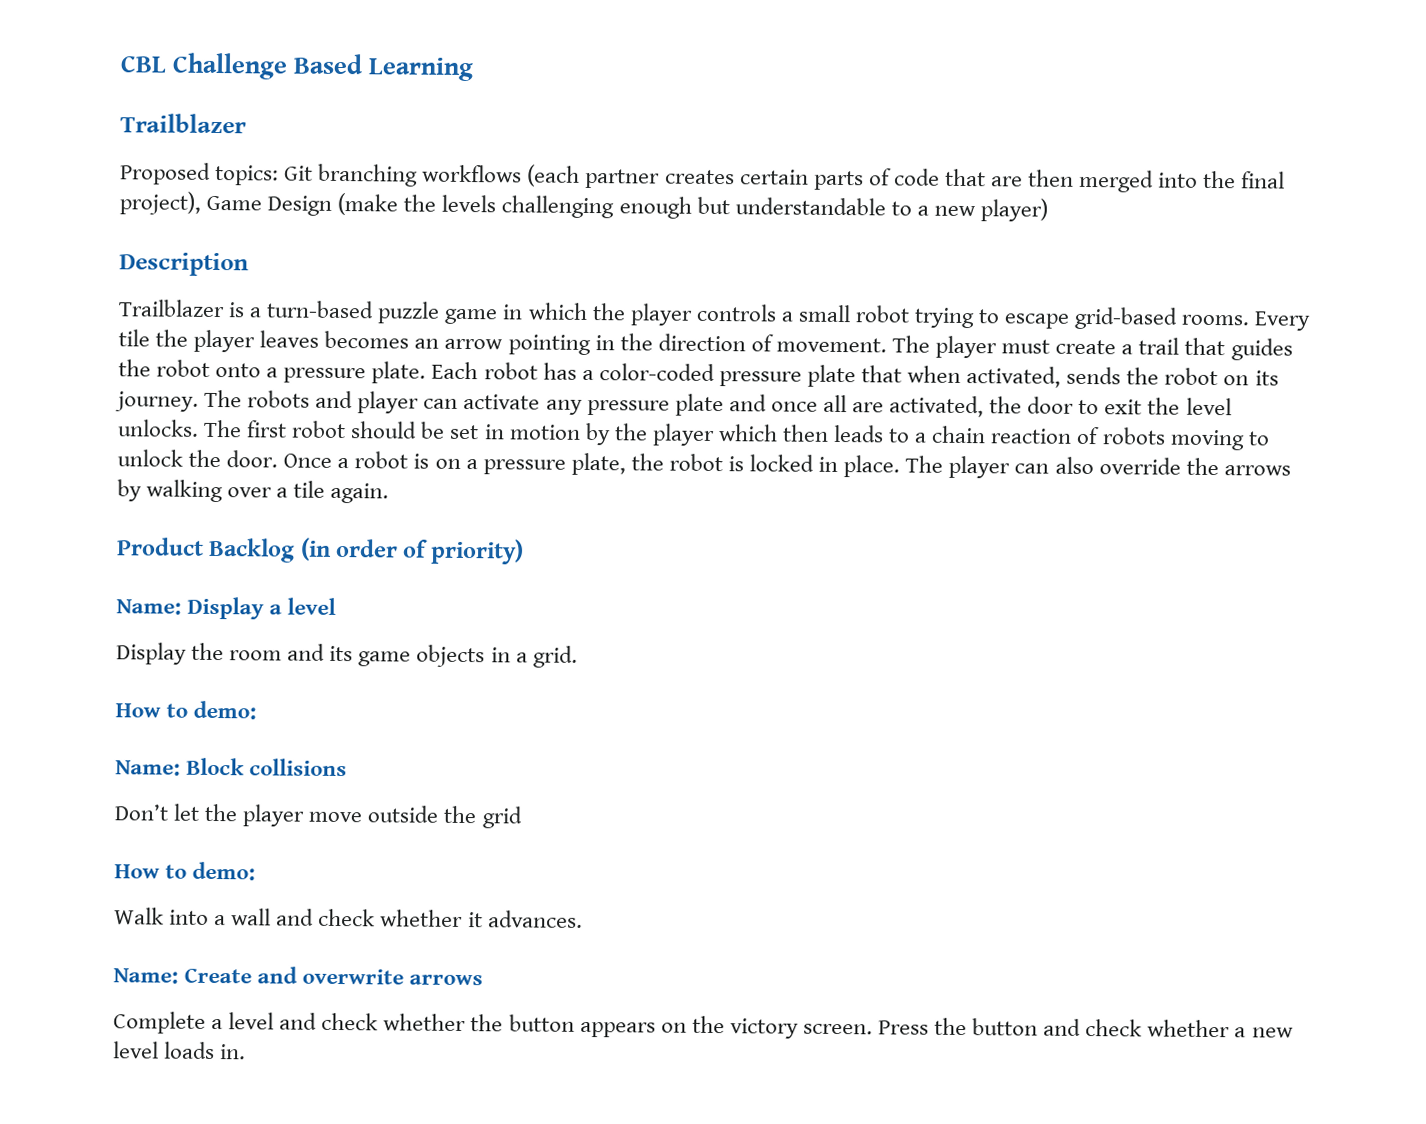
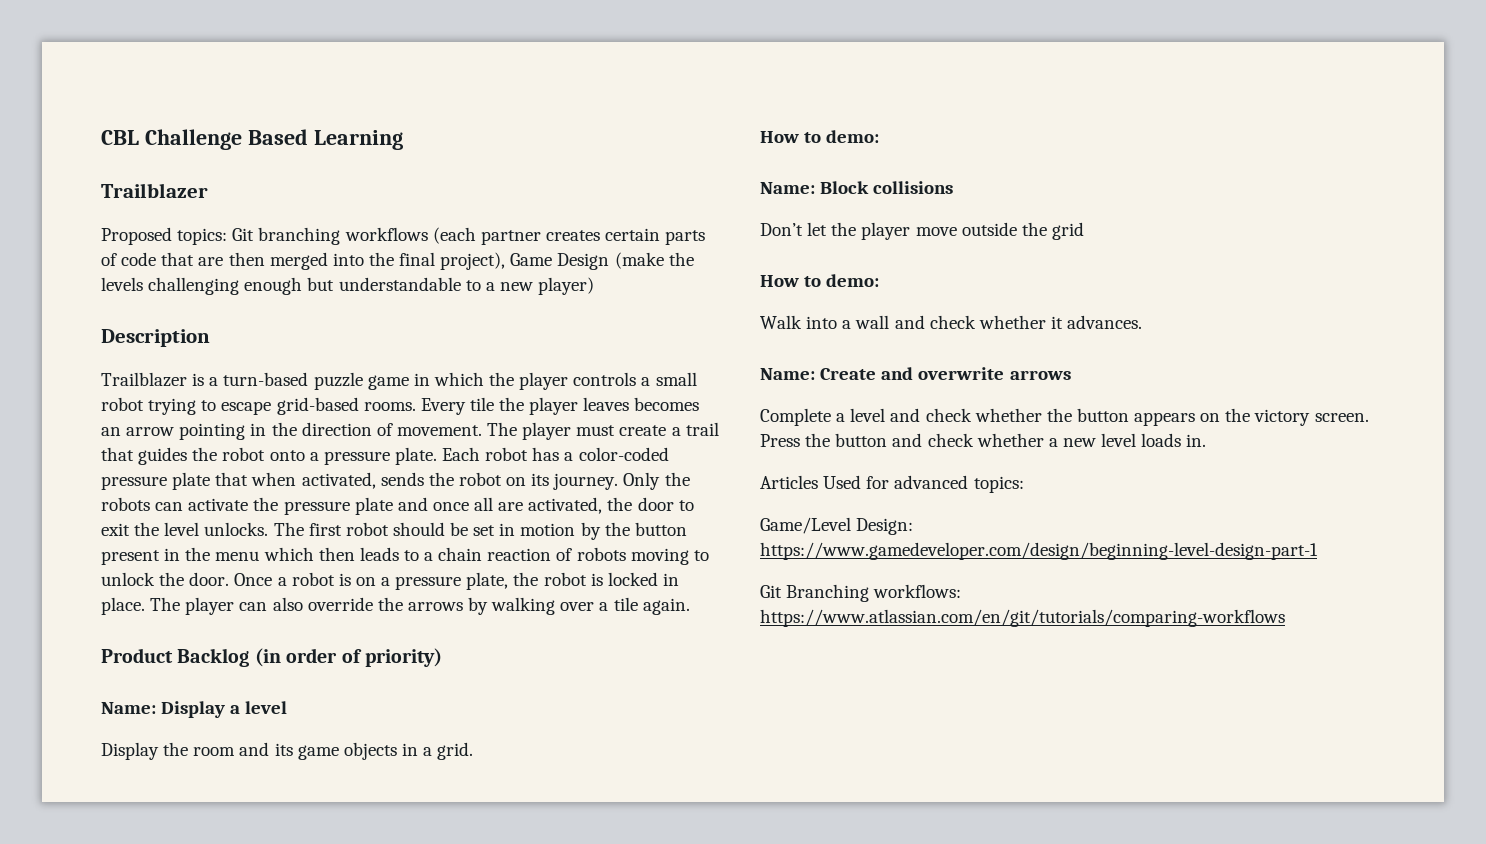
- The robots and player can activate any pressure plate and once all are activated, the door to exit the level unlocks.
+ Only the robots can activate the pressure plate and once all are activated, the door to exit the level unlocks.
- The first robot should be set in motion by the player which then leads to a chain reaction of robots moving to unlock the door.
+ The first robot should be set in motion by the button present in the menu which then leads to a chain reaction of robots moving to unlock the door.
+ Articles Used for advanced topics:
+ Game/Level Design: https://www.gamedeveloper.com/design/beginning-level-design-part-1
+ Git Branching workflows: https://www.atlassian.com/en/git/tutorials/comparing-workflows

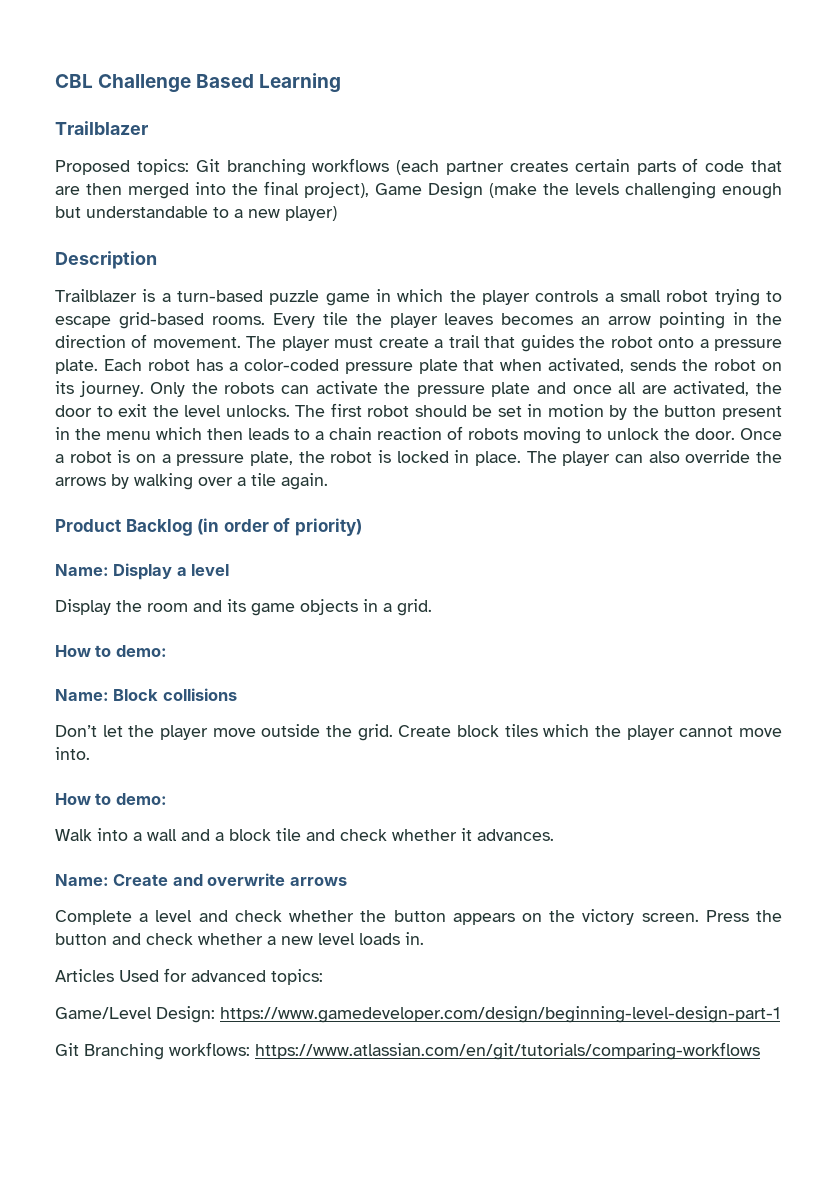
- Don’t let the player move outside the grid
+ Don’t let the player move outside the grid. Create block tiles which the player cannot move into.
- Walk into a wall and check whether it advances.
+ Walk into a wall and a block tile and check whether it advances.

